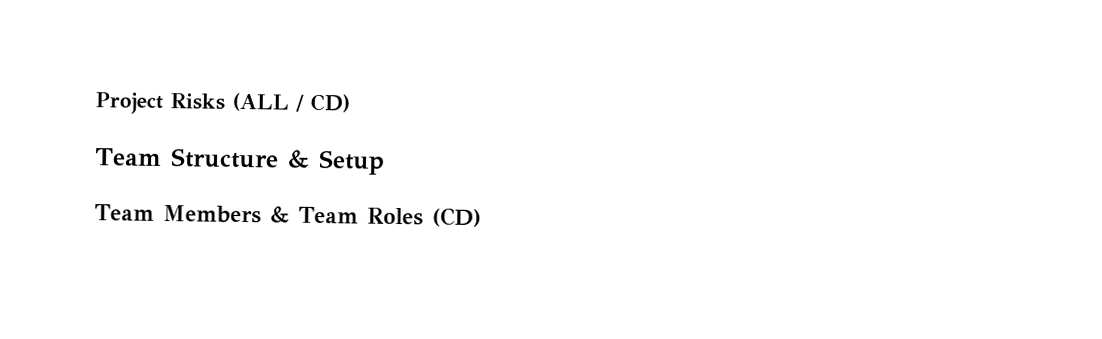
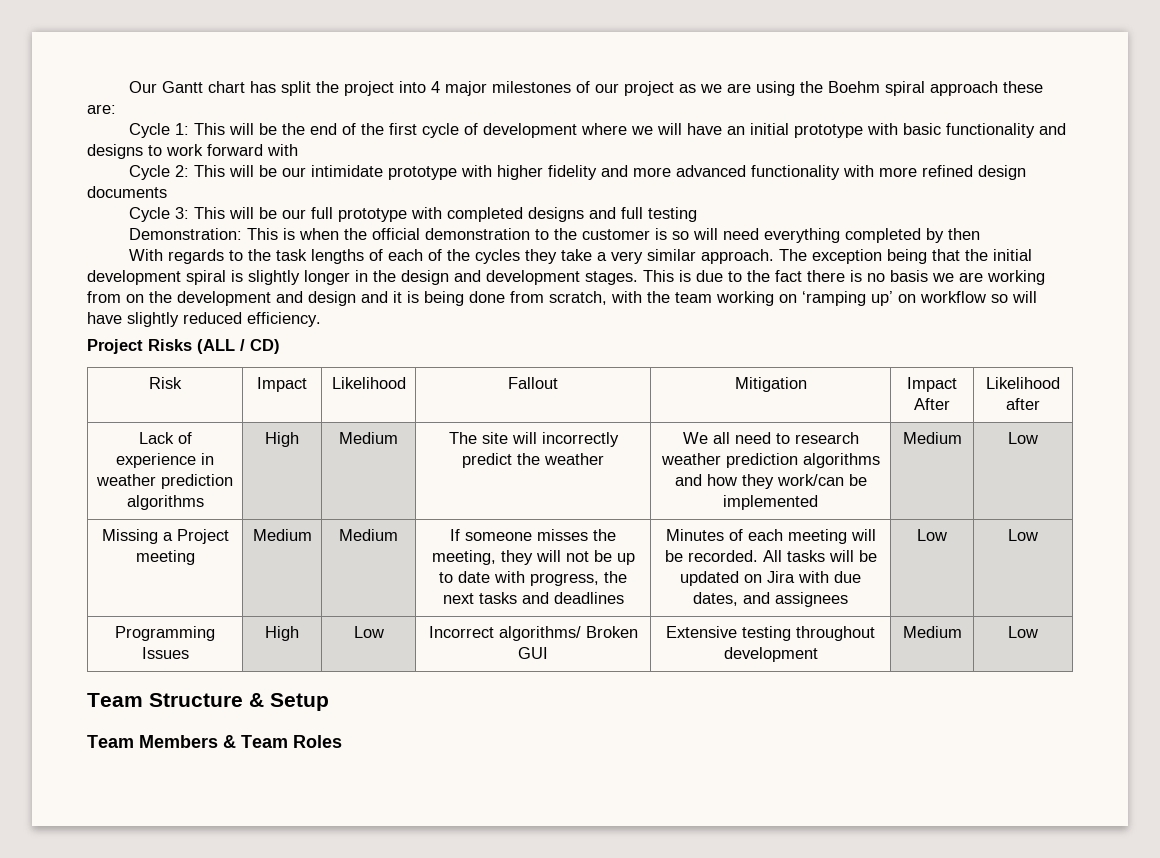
+ Our Gantt chart has split the project into 4 major milestones of our project as we are using the Boehm spiral approach these are:
+ Cycle 1: This will be the end of the first cycle of development where we will have an initial prototype with basic functionality and designs to work forward with
+ Cycle 2: This will be our intimidate prototype with higher fidelity and more advanced functionality with more refined design documents
+ Cycle 3: This will be our full prototype with completed designs and full testing
+ Demonstration: This is when the official demonstration to the customer is so will need everything completed by then
+ With regards to the task lengths of each of the cycles they take a very similar approach. The exception being that the initial development spiral is slightly longer in the design and development stages. This is due to the fact there is no basis we are working from on the development and design and it is being done from scratch, with the team working on ‘ramping up’ on workflow so will have slightly reduced efficiency.
+ Risk | Impact | Likelihood | Fallout | Mitigation | Impact After | Likelihood after
+ Lack of experience in weather prediction algorithms | High | Medium | The site will incorrectly predict the weather | We all need to research weather prediction algorithms and how they work/can be implemented | Medium | Low
+ Missing a Project meeting | Medium | Medium | If someone misses the meeting, they will not be up to date with progress, the next tasks and deadlines | Minutes of each meeting will be recorded. All tasks will be updated on Jira with due dates, and assignees | Low | Low
+ Programming Issues | High | Low | Incorrect algorithms/ Broken GUI | Extensive testing throughout development | Medium | Low
- Team Members & Team Roles (CD)
+ Team Members & Team Roles

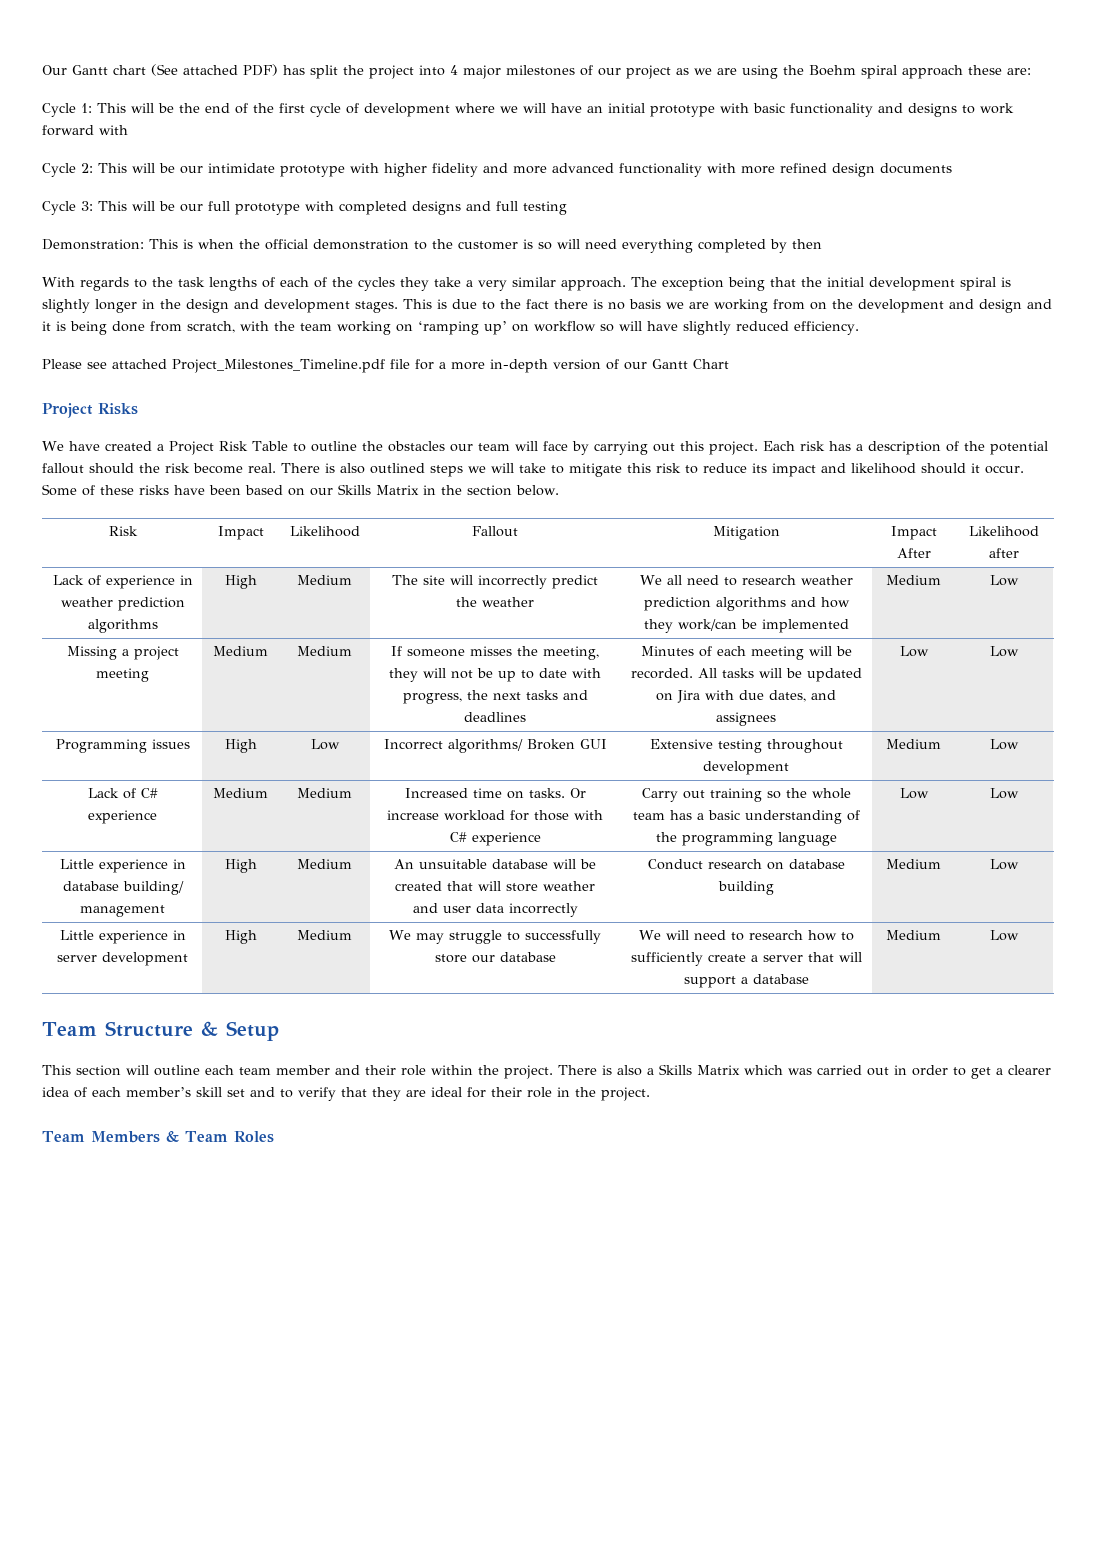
- Our Gantt chart has split the project into 4 major milestones of our project as we are using the Boehm spiral approach these are:
+ Our Gantt chart (See attached PDF) has split the project into 4 major milestones of our project as we are using the Boehm spiral approach these are:
- Project Risks (ALL / CD)
+ Please see attached Project_Milestones_Timeline.pdf file for a more in-depth version of our Gantt Chart
+ Project Risks
+ We have created a Project Risk Table to outline the obstacles our team will face by carrying out this project. Each risk has a description of the potential fallout should the risk become real. There is also outlined steps we will take to mitigate this risk to reduce its impact and likelihood should it occur. Some of these risks have been based on our Skills Matrix in the section below.
- Missing a Project meeting
+ Missing a project meeting
- Programming Issues | High | Low | Incorrect algorithms/ Broken GUI | Extensive testing throughout development | Medium | Low
+ Programming issues | High | Low | Incorrect algorithms/ Broken GUI | Extensive testing throughout development | Medium | Low
+ Lack of C# experience | Medium | Medium | Increased time on tasks. Or increase workload for those with C# experience | Carry out training so the whole team has a basic understanding of the programming language | Low | Low
+ Little experience in database building/ management | High | Medium | An unsuitable database will be created that will store weather and user data incorrectly | Conduct research on database building | Medium | Low
+ Little experience in server development | High | Medium | We may struggle to successfully store our database | We will need to research how to sufficiently create a server that will support a database | Medium | Low
  Team Structure & Setup
+ This section will outline each team member and their role within the project. There is also a Skills Matrix which was carried out in order to get a clearer idea of each member’s skill set and to verify that they are ideal for their role in the project.

